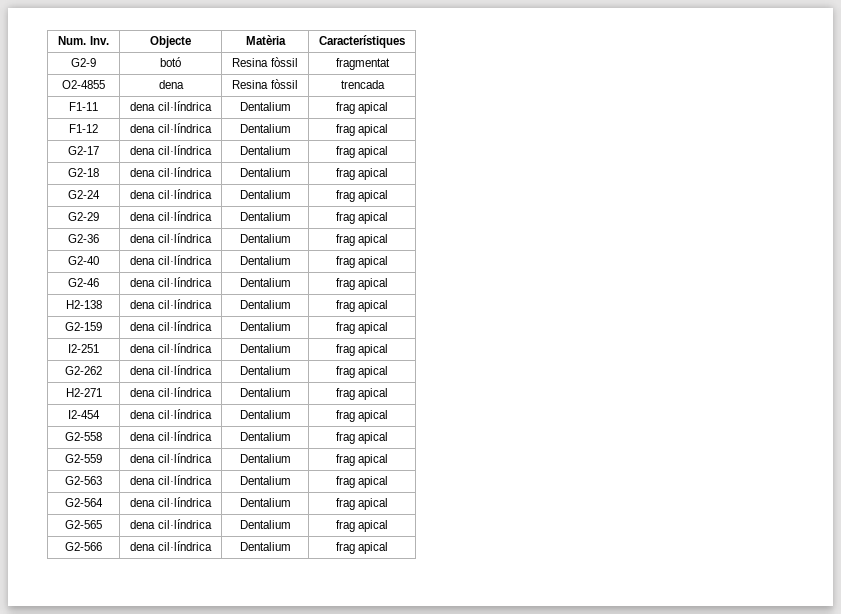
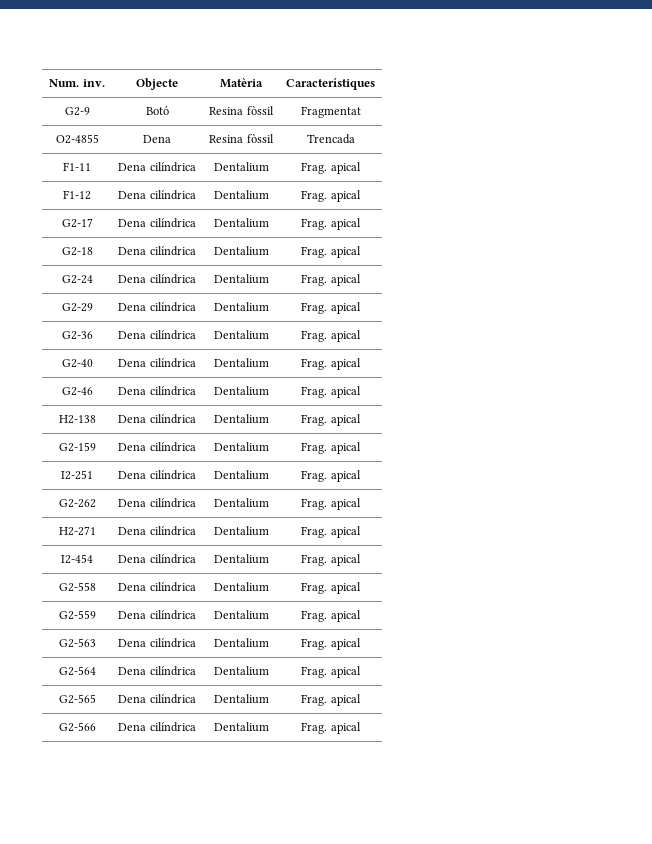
- Num. Inv. | Objecte | Matèria | Característiques
+ Num. inv. | Objecte | Matèria | Característiques
- G2-9 | botó | Resina fòssil | fragmentat
+ G2-9 | Botó | Resina fòssil | Fragmentat
- O2-4855 | dena | Resina fòssil | trencada
+ O2-4855 | Dena | Resina fòssil | Trencada
- F1-11 | dena cil·líndrica | Dentalium | frag apical
+ F1-11 | Dena cilíndrica | Dentalium | Frag. apical
- F1-12 | dena cil·líndrica | Dentalium | frag apical
+ F1-12 | Dena cilíndrica | Dentalium | Frag. apical
- G2-17 | dena cil·líndrica | Dentalium | frag apical
+ G2-17 | Dena cilíndrica | Dentalium | Frag. apical
- G2-18 | dena cil·líndrica | Dentalium | frag apical
+ G2-18 | Dena cilíndrica | Dentalium | Frag. apical
- G2-24 | dena cil·líndrica | Dentalium | frag apical
+ G2-24 | Dena cilíndrica | Dentalium | Frag. apical
- G2-29 | dena cil·líndrica | Dentalium | frag apical
+ G2-29 | Dena cilíndrica | Dentalium | Frag. apical
- G2-36 | dena cil·líndrica | Dentalium | frag apical
+ G2-36 | Dena cilíndrica | Dentalium | Frag. apical
- G2-40 | dena cil·líndrica | Dentalium | frag apical
+ G2-40 | Dena cilíndrica | Dentalium | Frag. apical
- G2-46 | dena cil·líndrica | Dentalium | frag apical
+ G2-46 | Dena cilíndrica | Dentalium | Frag. apical
- H2-138 | dena cil·líndrica | Dentalium | frag apical
+ H2-138 | Dena cilíndrica | Dentalium | Frag. apical
- G2-159 | dena cil·líndrica | Dentalium | frag apical
+ G2-159 | Dena cilíndrica | Dentalium | Frag. apical
- I2-251 | dena cil·líndrica | Dentalium | frag apical
+ I2-251 | Dena cilíndrica | Dentalium | Frag. apical
- G2-262 | dena cil·líndrica | Dentalium | frag apical
+ G2-262 | Dena cilíndrica | Dentalium | Frag. apical
- H2-271 | dena cil·líndrica | Dentalium | frag apical
+ H2-271 | Dena cilíndrica | Dentalium | Frag. apical
- I2-454 | dena cil·líndrica | Dentalium | frag apical
+ I2-454 | Dena cilíndrica | Dentalium | Frag. apical
- G2-558 | dena cil·líndrica | Dentalium | frag apical
+ G2-558 | Dena cilíndrica | Dentalium | Frag. apical
- G2-559 | dena cil·líndrica | Dentalium | frag apical
+ G2-559 | Dena cilíndrica | Dentalium | Frag. apical
- G2-563 | dena cil·líndrica | Dentalium | frag apical
+ G2-563 | Dena cilíndrica | Dentalium | Frag. apical
- G2-564 | dena cil·líndrica | Dentalium | frag apical
+ G2-564 | Dena cilíndrica | Dentalium | Frag. apical
- G2-565 | dena cil·líndrica | Dentalium | frag apical
+ G2-565 | Dena cilíndrica | Dentalium | Frag. apical
- G2-566 | dena cil·líndrica | Dentalium | frag apical
+ G2-566 | Dena cilíndrica | Dentalium | Frag. apical

